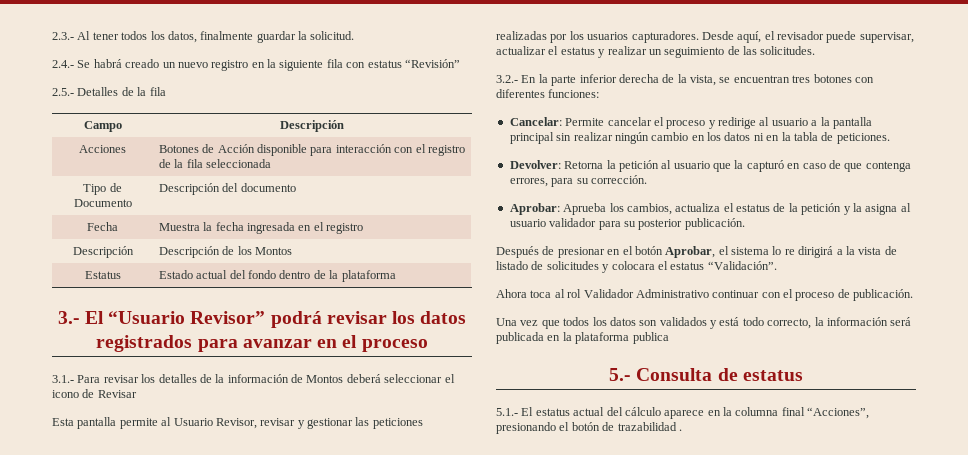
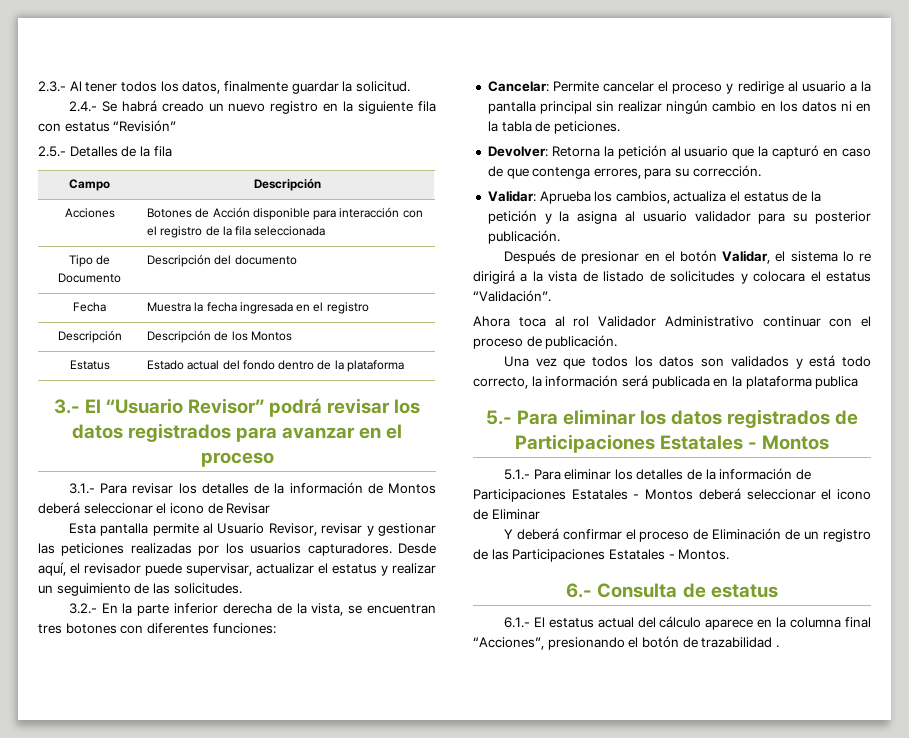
- Aprobar: Aprueba los cambios, actualiza el estatus de la petición y la asigna al usuario validador para su posterior publicación.
+ Validar: Aprueba los cambios, actualiza el estatus de la petición y la asigna al usuario validador para su posterior publicación.
- Después de presionar en el botón Aprobar, el sistema lo re dirigirá a la vista de listado de solicitudes y colocara el estatus “Validación”.
+ Después de presionar en el botón Validar, el sistema lo re dirigirá a la vista de listado de solicitudes y colocara el estatus “Validación”.
- 5.- Consulta de estatus
+ 5.- Para eliminar los datos registrados de Participaciones Estatales - Montos
+ 5.1.- Para eliminar los detalles de la información de Participaciones Estatales - Montos deberá seleccionar el icono de Eliminar
+ Y deberá confirmar el proceso de Eliminación de un registro de las Participaciones Estatales - Montos.
+ 6.- Consulta de estatus
- 5.1.- El estatus actual del cálculo aparece en la columna final “Acciones”, presionando el botón de trazabilidad .
+ 6.1.- El estatus actual del cálculo aparece en la columna final “Acciones”, presionando el botón de trazabilidad .

